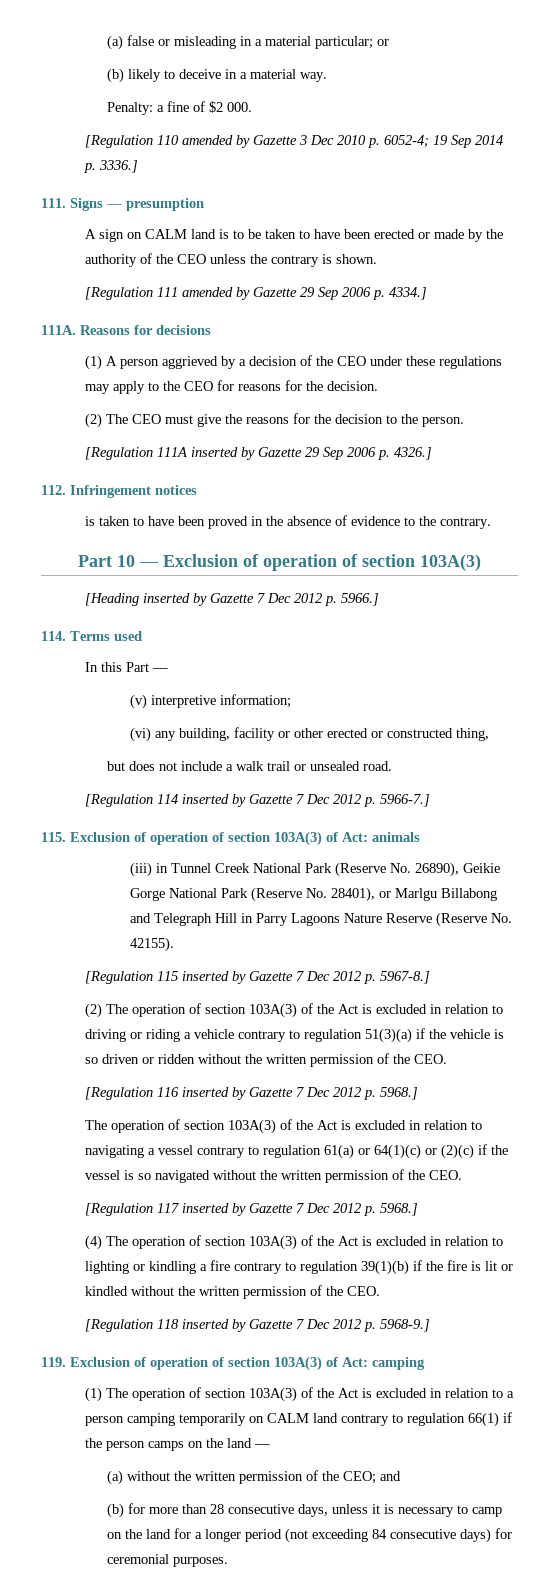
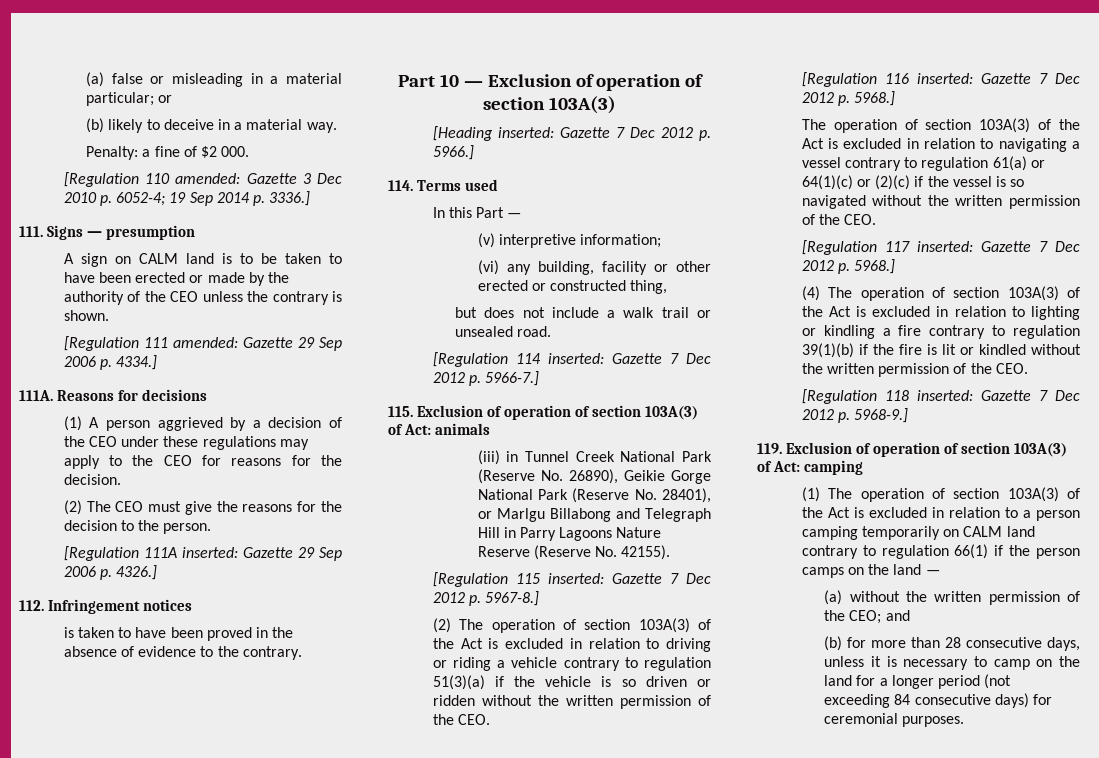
- [Regulation 110 amended by Gazette 3 Dec 2010 p. 6052-4; 19 Sep 2014 p. 3336.]
+ [Regulation 110 amended: Gazette 3 Dec 2010 p. 6052-4; 19 Sep 2014 p. 3336.]
- [Regulation 111 amended by Gazette 29 Sep 2006 p. 4334.]
+ [Regulation 111 amended: Gazette 29 Sep 2006 p. 4334.]
- [Regulation 111A inserted by Gazette 29 Sep 2006 p. 4326.]
+ [Regulation 111A inserted: Gazette 29 Sep 2006 p. 4326.]
- [Heading inserted by Gazette 7 Dec 2012 p. 5966.]
+ [Heading inserted: Gazette 7 Dec 2012 p. 5966.]
- [Regulation 114 inserted by Gazette 7 Dec 2012 p. 5966-7.]
+ [Regulation 114 inserted: Gazette 7 Dec 2012 p. 5966-7.]
- [Regulation 115 inserted by Gazette 7 Dec 2012 p. 5967-8.]
+ [Regulation 115 inserted: Gazette 7 Dec 2012 p. 5967-8.]
- [Regulation 116 inserted by Gazette 7 Dec 2012 p. 5968.]
+ [Regulation 116 inserted: Gazette 7 Dec 2012 p. 5968.]
- [Regulation 117 inserted by Gazette 7 Dec 2012 p. 5968.]
+ [Regulation 117 inserted: Gazette 7 Dec 2012 p. 5968.]
- [Regulation 118 inserted by Gazette 7 Dec 2012 p. 5968-9.]
+ [Regulation 118 inserted: Gazette 7 Dec 2012 p. 5968-9.]

